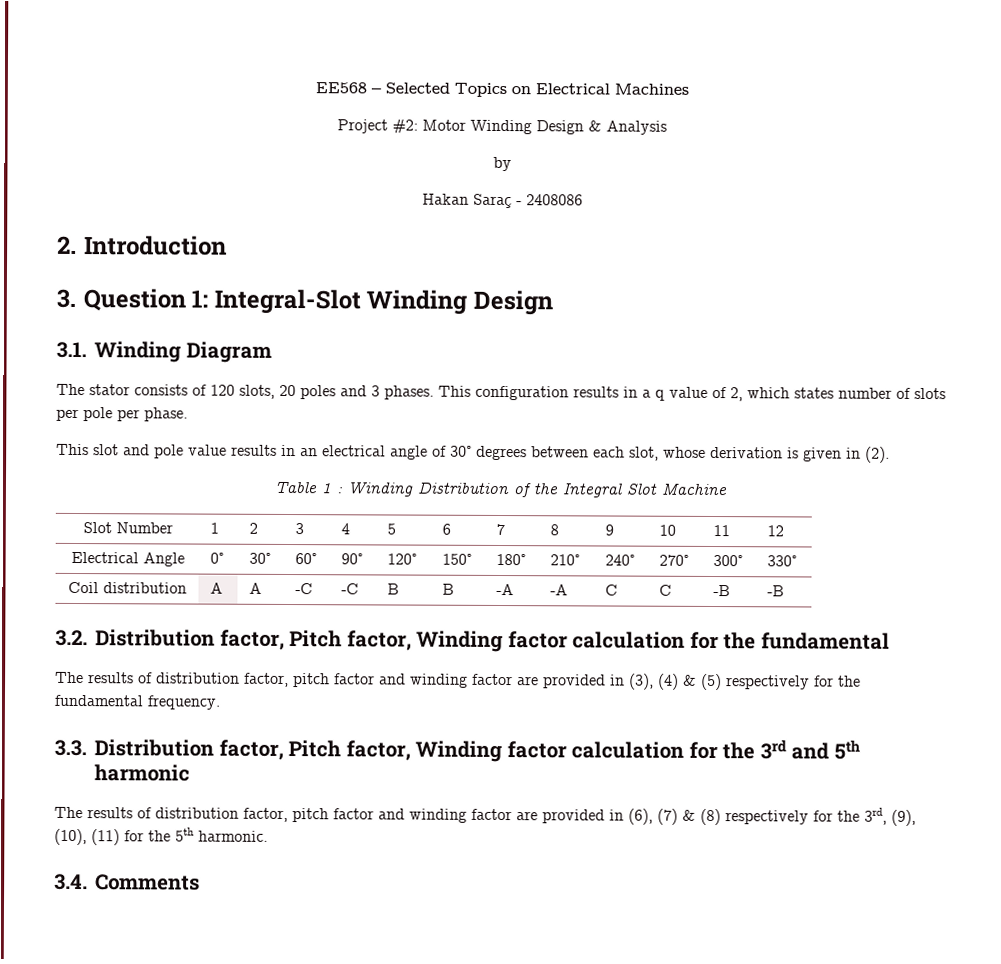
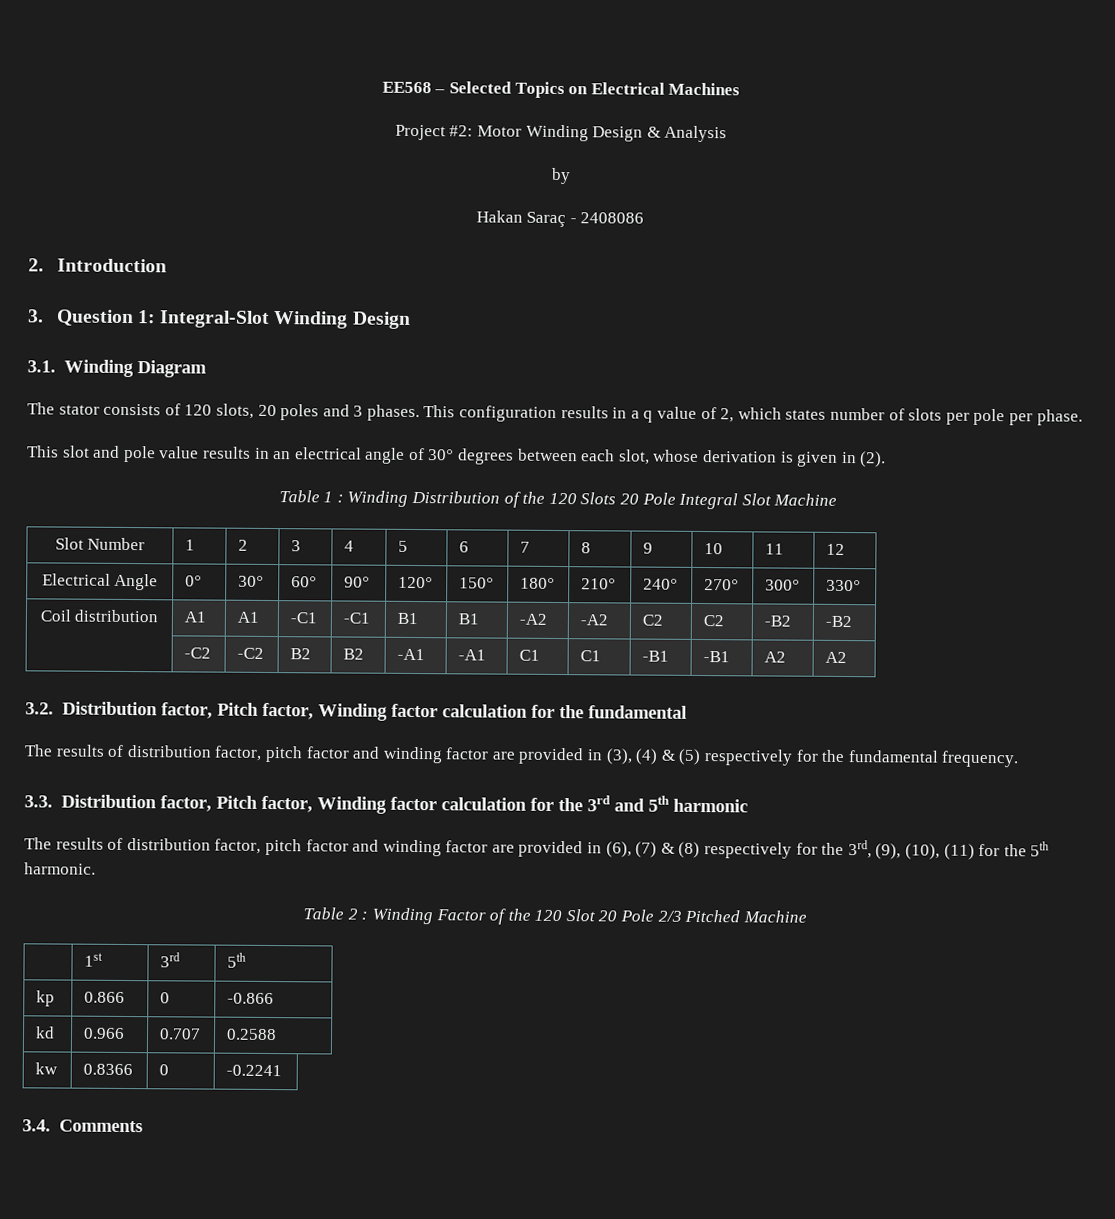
- Table 1 : Winding Distribution of the Integral Slot Machine
+ Table 1 : Winding Distribution of the 120 Slots 20 Pole Integral Slot Machine
- Coil distribution | A | A | -C | -C | B | B | -A | -A | C | C | -B | -B
+ Coil distribution | A1 | A1 | -C1 | -C1 | B1 | B1 | -A2 | -A2 | C2 | C2 | -B2 | -B2
+ | -C2 | -C2 | B2 | B2 | -A1 | -A1 | C1 | C1 | -B1 | -B1 | A2 | A2
+ Table 2 : Winding Factor of the 120 Slot 20 Pole 2/3 Pitched Machine
+ | 1st | 3rd | 5th
+ kp | 0.866 | 0 | -0.866
+ kd | 0.966 | 0.707 | 0.2588
+ kw | 0.8366 | 0 | -0.2241

